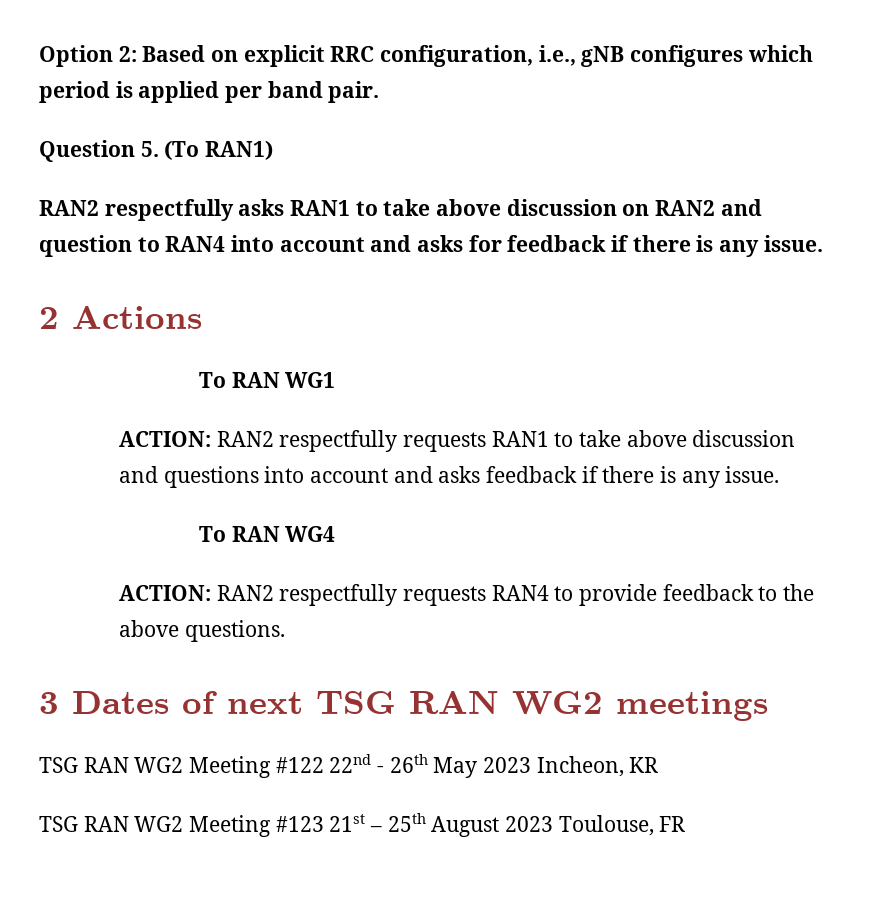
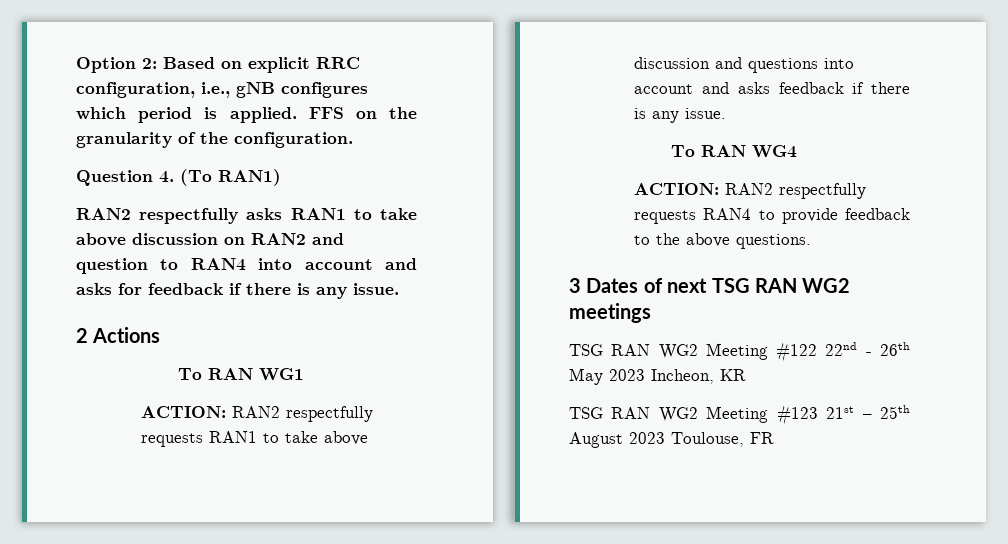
- Option 2: Based on explicit RRC configuration, i.e., gNB configures which period is applied per band pair.
+ Option 2: Based on explicit RRC configuration, i.e., gNB configures which period is applied. FFS on the granularity of the configuration.
- Question 5. (To RAN1)
+ Question 4. (To RAN1)

